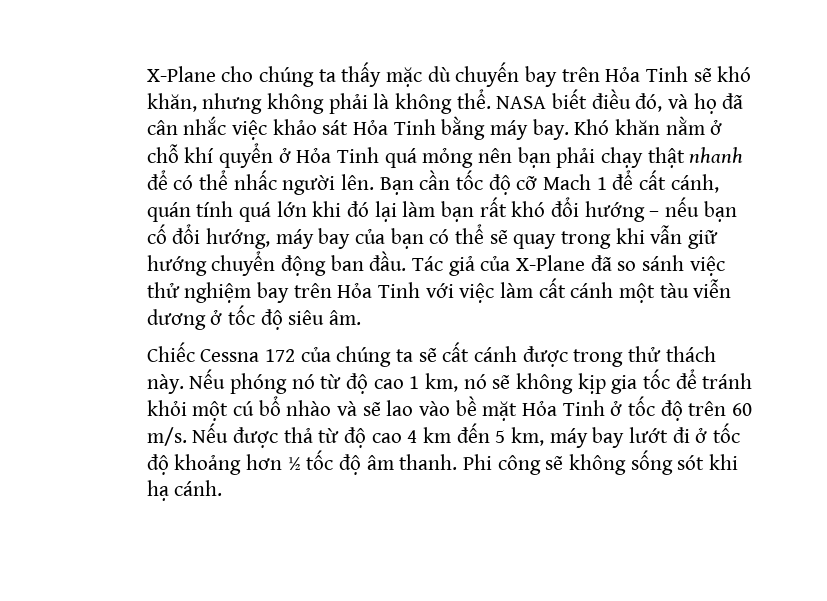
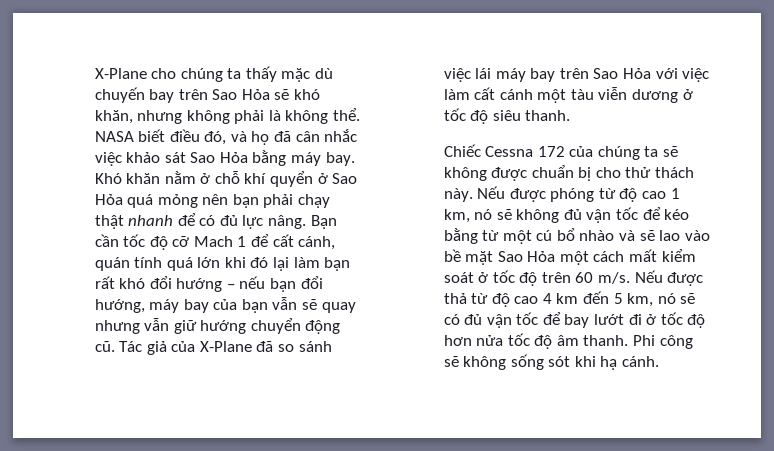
- X-Plane cho chúng ta thấy mặc dù chuyến bay trên Hỏa Tinh sẽ khó khăn, nhưng không phải là không thể.
+ X-Plane cho chúng ta thấy mặc dù chuyến bay trên Sao Hỏa sẽ khó khăn, nhưng không phải là không thể.
- NASA biết điều đó, và họ đã cân nhắc việc khảo sát Hỏa Tinh bằng máy bay.
+ NASA biết điều đó, và họ đã cân nhắc việc khảo sát Sao Hỏa bằng máy bay.
- Khó khăn nằm ở chỗ khí quyển ở Hỏa Tinh quá mỏng nên bạn phải chạy thật nhanh để có thể nhấc người lên.
+ Khó khăn nằm ở chỗ khí quyển ở Sao Hỏa quá mỏng nên bạn phải chạy thật nhanh để có đủ lực nâng.
- Bạn cần tốc độ cỡ Mach 1 để cất cánh, quán tính quá lớn khi đó lại làm bạn rất khó đổi hướng – nếu bạn cố đổi hướng, máy bay của bạn có thể sẽ quay trong khi vẫn giữ hướng chuyển động ban đầu.
+ Bạn cần tốc độ cỡ Mach 1 để cất cánh, quán tính quá lớn khi đó lại làm bạn rất khó đổi hướng – nếu bạn đổi hướng, máy bay của bạn vẫn sẽ quay nhưng vẫn giữ hướng chuyển động cũ.
- Tác giả của X-Plane đã so sánh việc thử nghiệm bay trên Hỏa Tinh với việc làm cất cánh một tàu viễn dương ở tốc độ siêu âm.
+ Tác giả của X-Plane đã so sánh việc lái máy bay trên Sao Hỏa với việc làm cất cánh một tàu viễn dương ở tốc độ siêu thanh.
- Chiếc Cessna 172 của chúng ta sẽ cất cánh được trong thử thách này.
+ Chiếc Cessna 172 của chúng ta sẽ không được chuẩn bị cho thử thách này.
- Nếu phóng nó từ độ cao 1 km, nó sẽ không kịp gia tốc để tránh khỏi một cú bổ nhào và sẽ lao vào bề mặt Hỏa Tinh ở tốc độ trên 60 m/s.
+ Nếu được phóng từ độ cao 1 km, nó sẽ không đủ vận tốc để kéo bằng từ một cú bổ nhào và sẽ lao vào bề mặt Sao Hỏa một cách mất kiểm soát ở tốc độ trên 60 m/s.
- Nếu được thả từ độ cao 4 km đến 5 km, máy bay lướt đi ở tốc độ khoảng hơn ½ tốc độ âm thanh.
+ Nếu được thả từ độ cao 4 km đến 5 km, nó sẽ có đủ vận tốc để bay lướt đi ở tốc độ hơn nửa tốc độ âm thanh.

